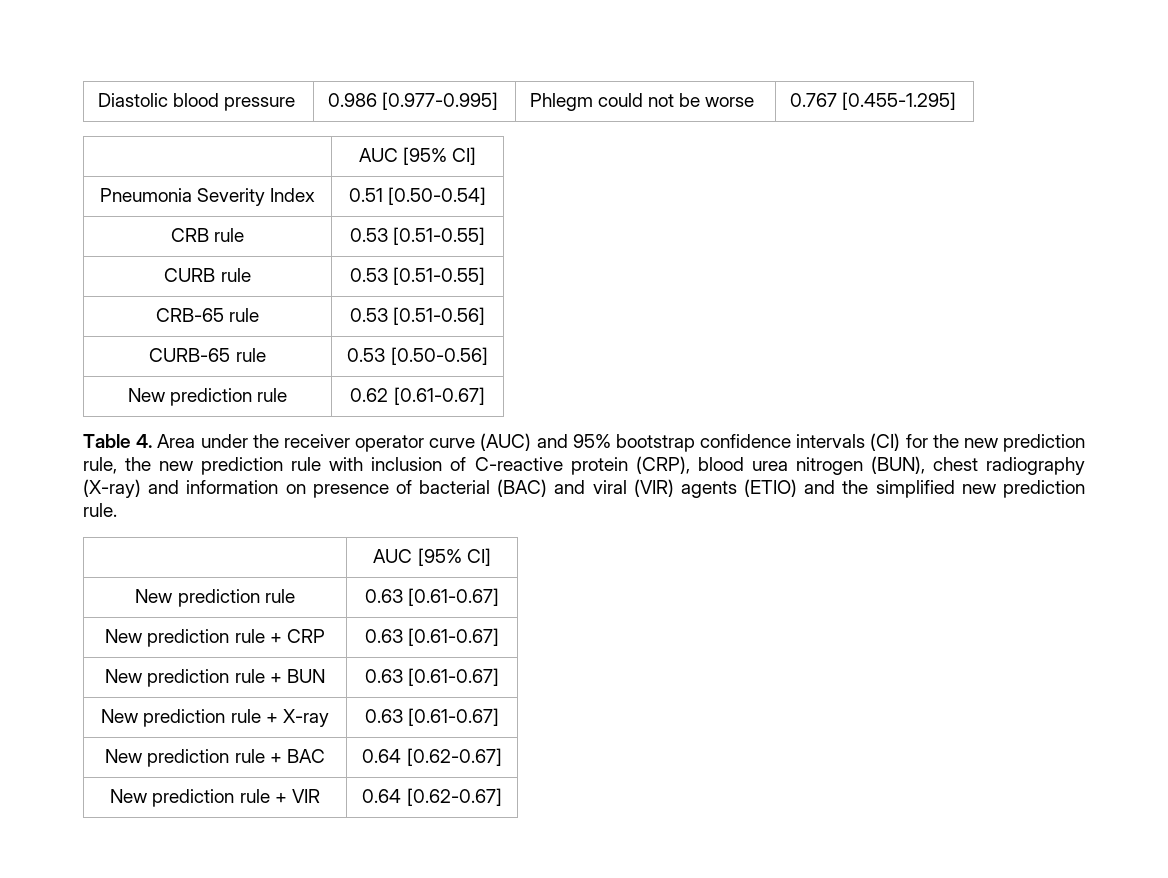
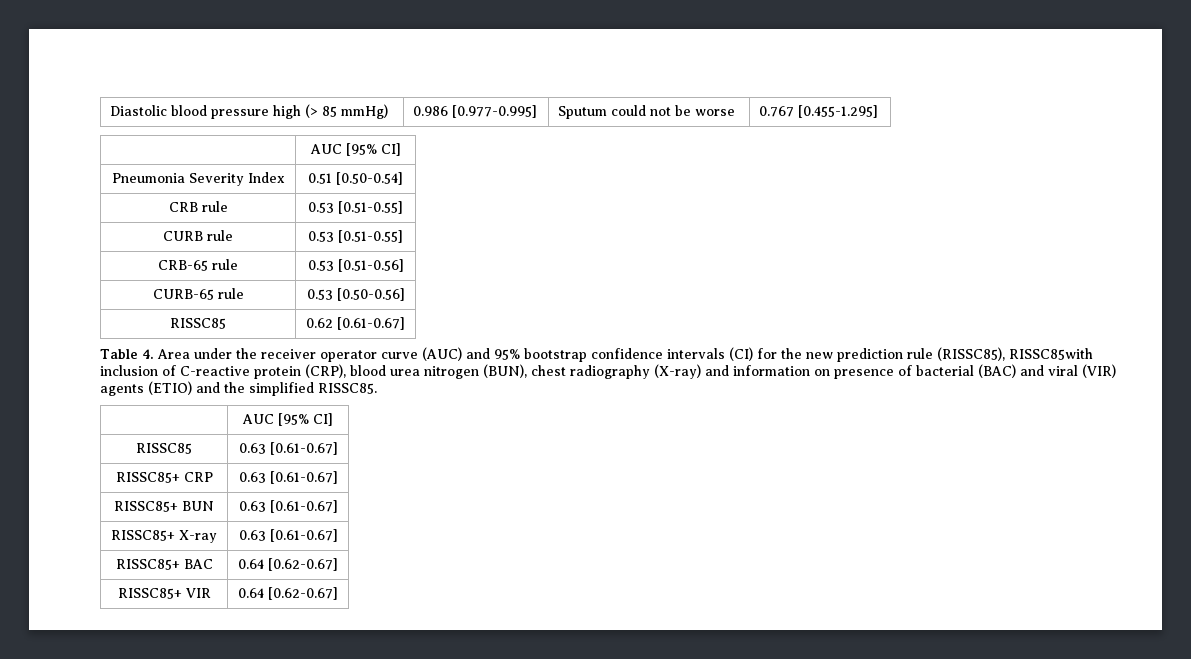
- Diastolic blood pressure | 0.986 [0.977-0.995] | Phlegm could not be worse | 0.767 [0.455-1.295]
+ Diastolic blood pressure high (> 85 mmHg) | 0.986 [0.977-0.995] | Sputum could not be worse | 0.767 [0.455-1.295]
- New prediction rule | 0.62 [0.61-0.67]
+ RISSC85 | 0.62 [0.61-0.67]
- Table 4. Area under the receiver operator curve (AUC) and 95% bootstrap confidence intervals (CI) for the new prediction rule, the new prediction rule with inclusion of C-reactive protein (CRP), blood urea nitrogen (BUN), chest radiography (X-ray) and information on presence of bacterial (BAC) and viral (VIR) agents (ETIO) and the simplified new prediction rule.
+ Table 4. Area under the receiver operator curve (AUC) and 95% bootstrap confidence intervals (CI) for the new prediction rule (RISSC85), RISSC85with inclusion of C-reactive protein (CRP), blood urea nitrogen (BUN), chest radiography (X-ray) and information on presence of bacterial (BAC) and viral (VIR) agents (ETIO) and the simplified RISSC85.
  | AUC [95% CI]
- New prediction rule | 0.63 [0.61-0.67]
- New prediction rule + CRP | 0.63 [0.61-0.67]
+ RISSC85 | 0.63 [0.61-0.67]
+ RISSC85+ CRP | 0.63 [0.61-0.67]
- New prediction rule + BUN | 0.63 [0.61-0.67]
+ RISSC85+ BUN | 0.63 [0.61-0.67]
- New prediction rule + X-ray | 0.63 [0.61-0.67]
+ RISSC85+ X-ray | 0.63 [0.61-0.67]
- New prediction rule + BAC | 0.64 [0.62-0.67]
+ RISSC85+ BAC | 0.64 [0.62-0.67]
- New prediction rule + VIR | 0.64 [0.62-0.67]
+ RISSC85+ VIR | 0.64 [0.62-0.67]

